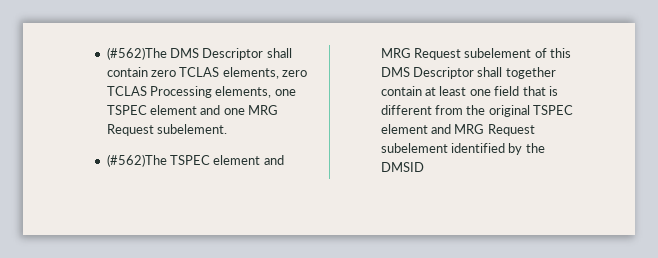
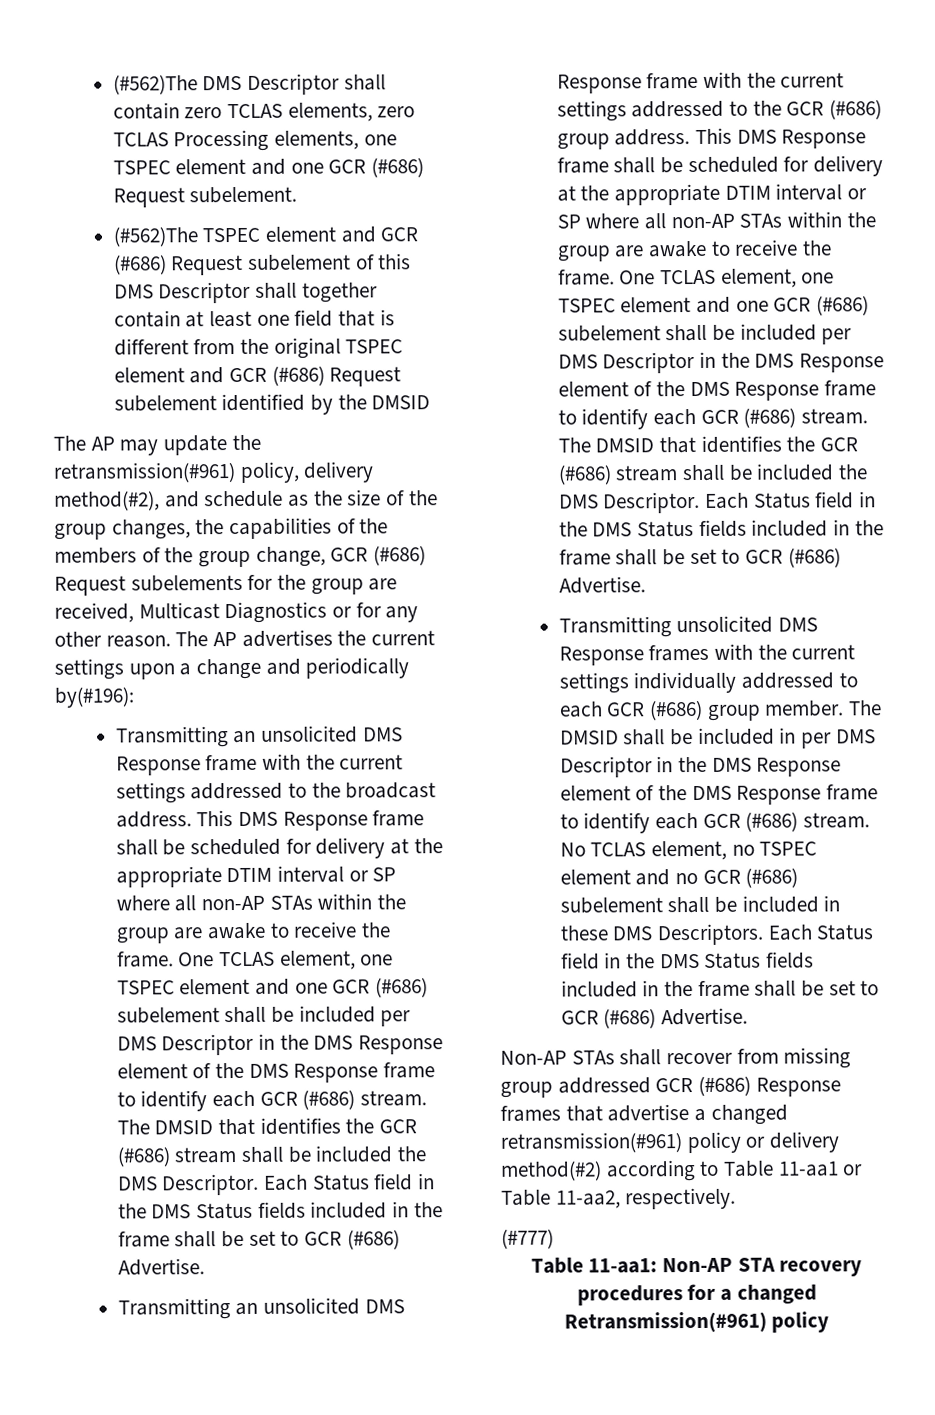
- (#562)The DMS Descriptor shall contain zero TCLAS elements, zero TCLAS Processing elements, one TSPEC element and one MRG Request subelement.
+ (#562)The DMS Descriptor shall contain zero TCLAS elements, zero TCLAS Processing elements, one TSPEC element and one GCR (#686) Request subelement.
- (#562)The TSPEC element and MRG Request subelement of this DMS Descriptor shall together contain at least one field that is different from the original TSPEC element and MRG Request subelement identified by the DMSID
+ (#562)The TSPEC element and GCR (#686) Request subelement of this DMS Descriptor shall together contain at least one field that is different from the original TSPEC element and GCR (#686) Request subelement identified by the DMSID
+ The AP may update the retransmission(#961) policy, delivery method(#2), and schedule as the size of the group changes, the capabilities of the members of the group change, GCR (#686) Request subelements for the group are received, Multicast Diagnostics or for any other reason. The AP advertises the current settings upon a change and periodically by(#196):
+ Transmitting an unsolicited DMS Response frame with the current settings addressed to the broadcast address. This DMS Response frame shall be scheduled for delivery at the appropriate DTIM interval or SP where all non-AP STAs within the group are awake to receive the frame. One TCLAS element, one TSPEC element and one GCR (#686) subelement shall be included per DMS Descriptor in the DMS Response element of the DMS Response frame to identify each GCR (#686) stream. The DMSID that identifies the GCR (#686) stream shall be included the DMS Descriptor. Each Status field in the DMS Status fields included in the frame shall be set to GCR (#686) Advertise.
+ Transmitting an unsolicited DMS Response frame with the current settings addressed to the GCR (#686) group address. This DMS Response frame shall be scheduled for delivery at the appropriate DTIM interval or SP where all non-AP STAs within the group are awake to receive the frame. One TCLAS element, one TSPEC element and one GCR (#686) subelement shall be included per DMS Descriptor in the DMS Response element of the DMS Response frame to identify each GCR (#686) stream. The DMSID that identifies the GCR (#686) stream shall be included the DMS Descriptor. Each Status field in the DMS Status fields included in the frame shall be set to GCR (#686) Advertise.
+ Transmitting unsolicited DMS Response frames with the current settings individually addressed to each GCR (#686) group member. The DMSID shall be included in per DMS Descriptor in the DMS Response element of the DMS Response frame to identify each GCR (#686) stream. No TCLAS element, no TSPEC element and no GCR (#686) subelement shall be included in these DMS Descriptors. Each Status field in the DMS Status fields included in the frame shall be set to GCR (#686) Advertise.
+ Non-AP STAs shall recover from missing group addressed GCR (#686) Response frames that advertise a changed retransmission(#961) policy or delivery method(#2) according to Table 11-aa1 or Table 11-aa2, respectively.
+ (#777)
+ Table 11-aa1: Non-AP STA recovery procedures for a changed Retransmission(#961) policy

